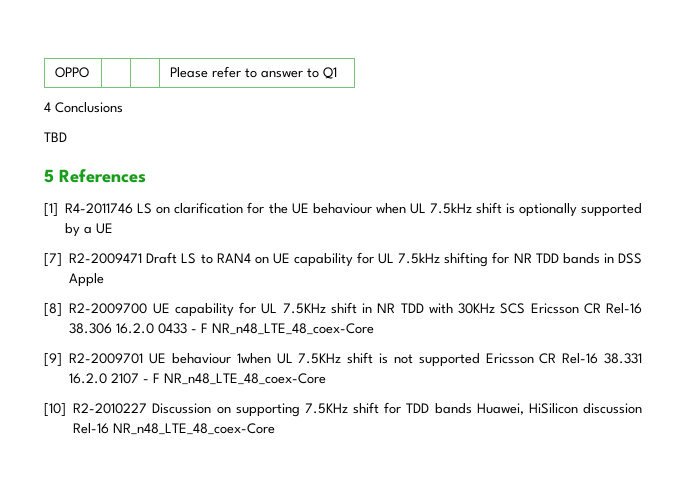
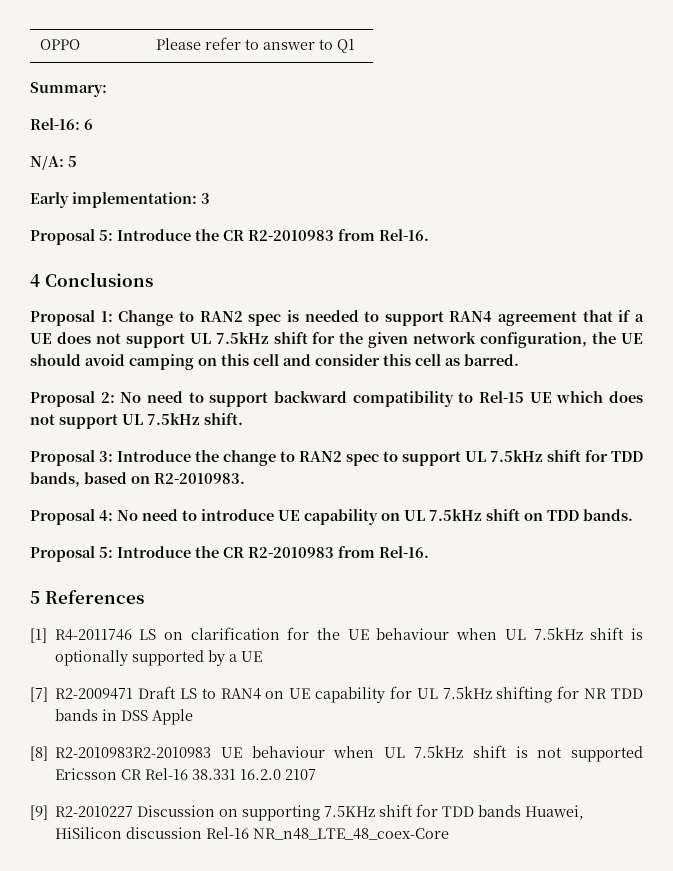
+ Summary:
+ Rel-16: 6
+ N/A: 5
+ Early implementation: 3
+ Proposal 5: Introduce the CR R2-2010983 from Rel-16.
  4 Conclusions
- TBD
+ Proposal 1: Change to RAN2 spec is needed to support RAN4 agreement that if a UE does not support UL 7.5kHz shift for the given network configuration, the UE should avoid camping on this cell and consider this cell as barred.
+ Proposal 2: No need to support backward compatibility to Rel-15 UE which does not support UL 7.5kHz shift.
+ Proposal 3: Introduce the change to RAN2 spec to support UL 7.5kHz shift for TDD bands, based on R2-2010983.
+ Proposal 4: No need to introduce UE capability on UL 7.5kHz shift on TDD bands.
+ Proposal 5: Introduce the CR R2-2010983 from Rel-16.
- [8] R2-2009700 UE capability for UL 7.5KHz shift in NR TDD with 30KHz SCS Ericsson CR Rel-16 38.306 16.2.0 0433 - F NR_n48_LTE_48_coex-Core
- [9] R2-2009701 UE behaviour 1when UL 7.5KHz shift is not supported Ericsson CR Rel-16 38.331 16.2.0 2107 - F NR_n48_LTE_48_coex-Core
- [10] R2-2010227 Discussion on supporting 7.5KHz shift for TDD bands Huawei, HiSilicon discussion Rel-16 NR_n48_LTE_48_coex-Core
+ [8] R2-2010983R2-2010983 UE behaviour when UL 7.5kHz shift is not supported Ericsson CR Rel-16 38.331 16.2.0 2107
+ [9] R2-2010227 Discussion on supporting 7.5KHz shift for TDD bands Huawei, HiSilicon discussion Rel-16 NR_n48_LTE_48_coex-Core

